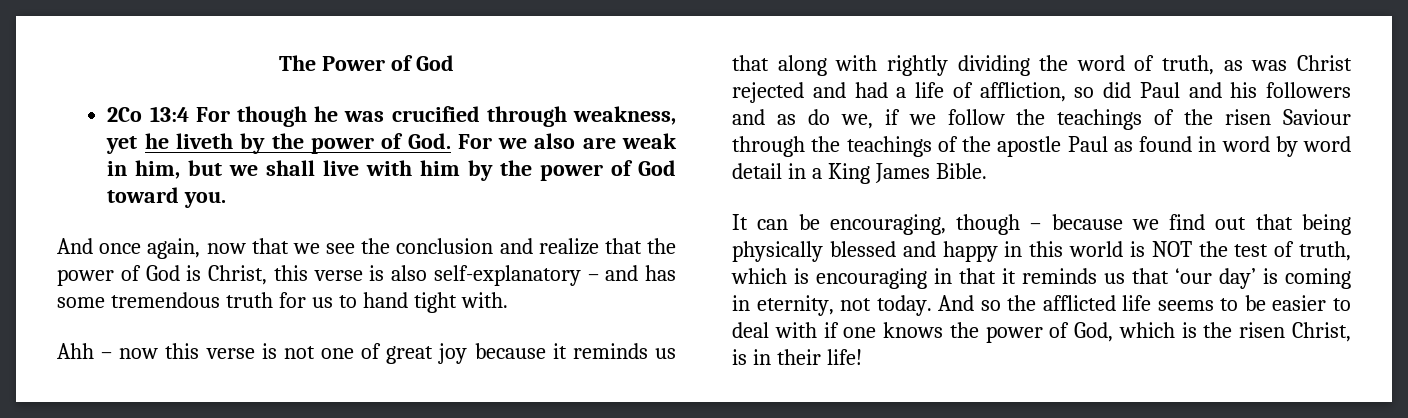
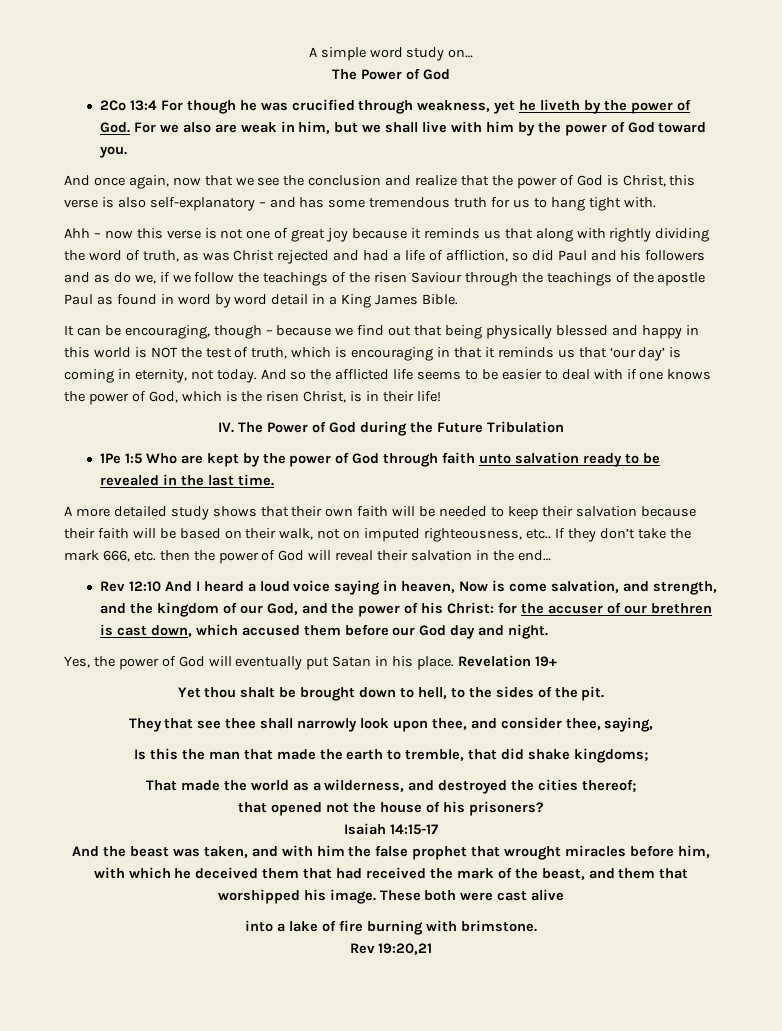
+ A simple word study on…
- And once again, now that we see the conclusion and realize that the power of God is Christ, this verse is also self-explanatory – and has some tremendous truth for us to hand tight with.
+ And once again, now that we see the conclusion and realize that the power of God is Christ, this verse is also self-explanatory – and has some tremendous truth for us to hang tight with.
+ IV. The Power of God during the Future Tribulation
+ 1Pe 1:5 Who are kept by the power of God through faith unto salvation ready to be revealed in the last time.
+ A more detailed study shows that their own faith will be needed to keep their salvation because their faith will be based on their walk, not on imputed righteousness, etc.. If they don’t take the mark 666, etc. then the power of God will reveal their salvation in the end…
+ Rev 12:10 And I heard a loud voice saying in heaven, Now is come salvation, and strength, and the kingdom of our God, and the power of his Christ: for the accuser of our brethren is cast down, which accused them before our God day and night.
+ Yes, the power of God will eventually put Satan in his place. Revelation 19+
+ Yet thou shalt be brought down to hell, to the sides of the pit.
+ They that see thee shall narrowly look upon thee, and consider thee, saying,
+ Is this the man that made the earth to tremble, that did shake kingdoms;
+ That made the world as a wilderness, and destroyed the cities thereof;
+ that opened not the house of his prisoners?
+ Isaiah 14:15-17
+ And the beast was taken, and with him the false prophet that wrought miracles before him, with which he deceived them that had received the mark of the beast, and them that worshipped his image. These both were cast alive
+ into a lake of fire burning with brimstone.
+ Rev 19:20,21

